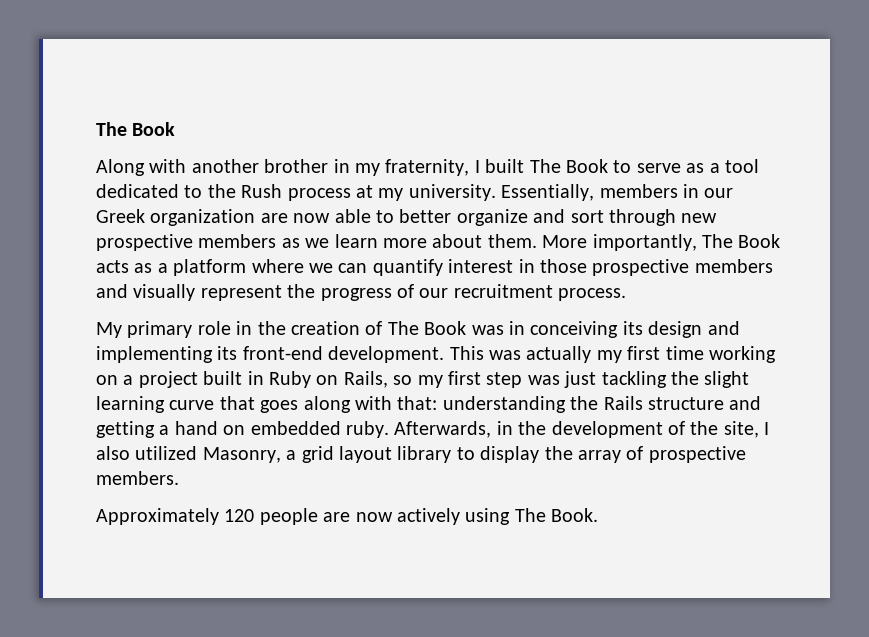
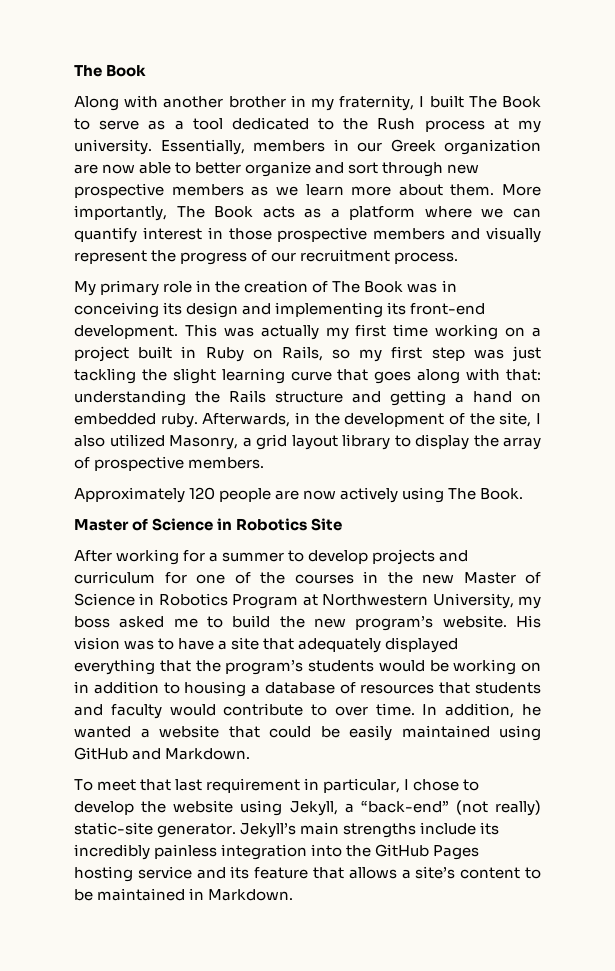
+ Master of Science in Robotics Site
+ After working for a summer to develop projects and curriculum for one of the courses in the new Master of Science in Robotics Program at Northwestern University, my boss asked me to build the new program’s website. His vision was to have a site that adequately displayed everything that the program’s students would be working on in addition to housing a database of resources that students and faculty would contribute to over time. In addition, he wanted a website that could be easily maintained using GitHub and Markdown.
+ To meet that last requirement in particular, I chose to develop the website using Jekyll, a “back-end” (not really) static-site generator. Jekyll’s main strengths include its incredibly painless integration into the GitHub Pages hosting service and its feature that allows a site’s content to be maintained in Markdown.

